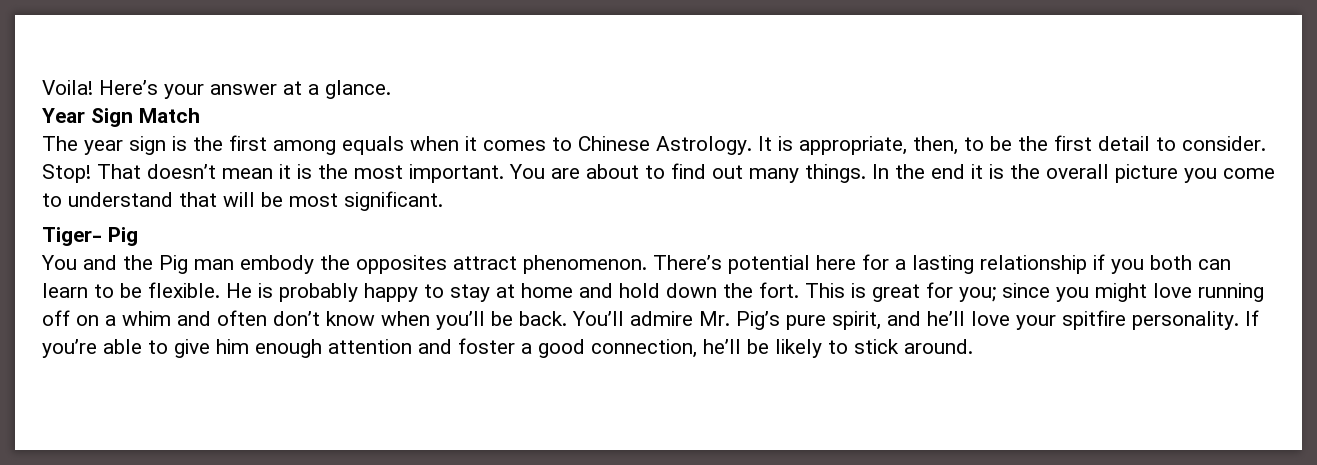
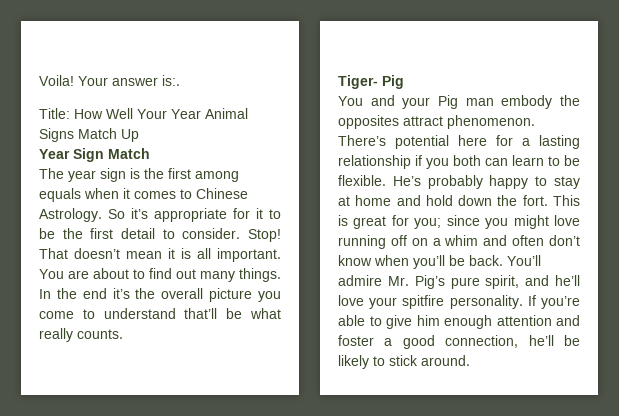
- Here’s your answer at a glance.
+ Your answer is:.
+ Title: How Well Your Year Animal Signs Match Up
- It is appropriate, then, to be the first detail to consider.
+ So it’s appropriate for it to be the first detail to consider.
- That doesn’t mean it is the most important.
+ That doesn’t mean it is all important.
- In the end it is the overall picture you come to understand that will be most significant.
+ In the end it’s the overall picture you come to understand that’ll be what really counts.
- You and the Pig man embody the opposites attract phenomenon.
+ You and your Pig man embody the opposites attract phenomenon.
- He is probably happy to stay at home and hold down the fort.
+ He’s probably happy to stay at home and hold down the fort.

